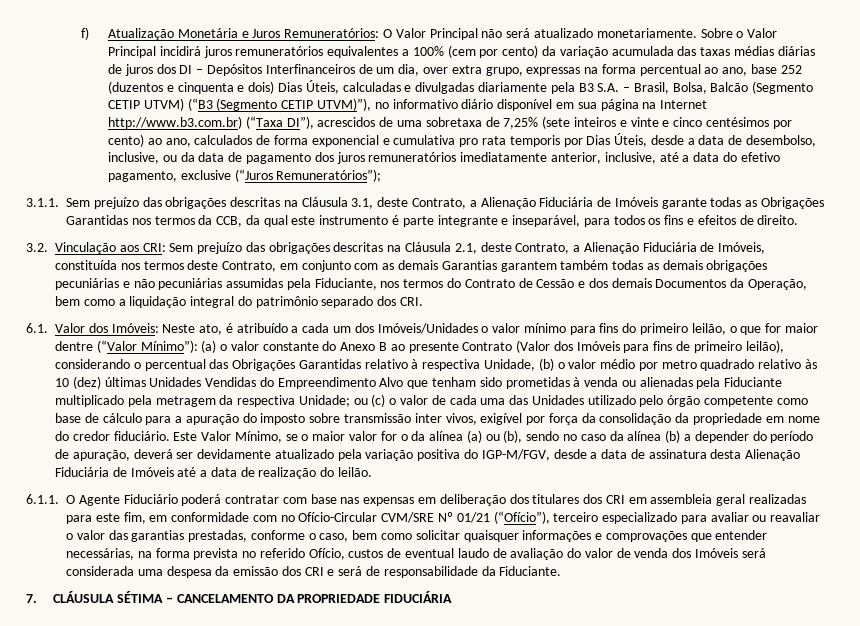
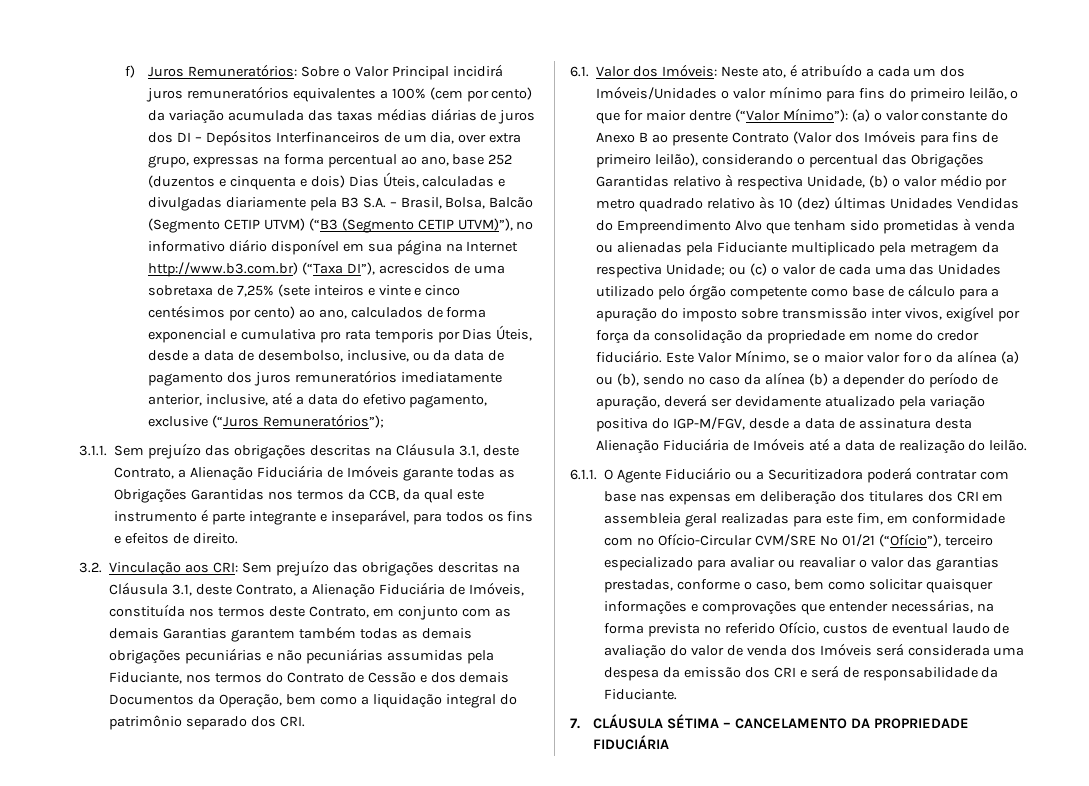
- f) Atualização Monetária e Juros Remuneratórios: O Valor Principal não será atualizado monetariamente.
+ f) Juros Remuneratórios:
- Sem prejuízo das obrigações descritas na Cláusula 2.1, deste Contrato, a Alienação Fiduciária de Imóveis, constituída nos termos deste Contrato, em conjunto com as demais Garantias garantem também todas as demais obrigações pecuniárias e não pecuniárias assumidas pela Fiduciante, nos termos do Contrato de Cessão e dos demais Documentos da Operação, bem como a liquidação integral do patrimônio separado dos CRI.
+ Sem prejuízo das obrigações descritas na Cláusula 3.1, deste Contrato, a Alienação Fiduciária de Imóveis, constituída nos termos deste Contrato, em conjunto com as demais Garantias garantem também todas as demais obrigações pecuniárias e não pecuniárias assumidas pela Fiduciante, nos termos do Contrato de Cessão e dos demais Documentos da Operação, bem como a liquidação integral do patrimônio separado dos CRI.
- 6.1.1. O Agente Fiduciário poderá contratar com base nas expensas em deliberação dos titulares dos CRI em assembleia geral realizadas para este fim, em conformidade com no Ofício-Circular CVM/SRE Nº 01/21 (“Ofício”), terceiro especializado para avaliar ou reavaliar o valor das garantias prestadas, conforme o caso, bem como solicitar quaisquer informações e comprovações que entender necessárias, na forma prevista no referido Ofício, custos de eventual laudo de avaliação do valor de venda dos Imóveis será considerada uma despesa da emissão dos CRI e será de responsabilidade da Fiduciante.
+ 6.1.1. O Agente Fiduciário ou a Securitizadora poderá contratar com base nas expensas em deliberação dos titulares dos CRI em assembleia geral realizadas para este fim, em conformidade com no Ofício-Circular CVM/SRE Nº 01/21 (“Ofício”), terceiro especializado para avaliar ou reavaliar o valor das garantias prestadas, conforme o caso, bem como solicitar quaisquer informações e comprovações que entender necessárias, na forma prevista no referido Ofício, custos de eventual laudo de avaliação do valor de venda dos Imóveis será considerada uma despesa da emissão dos CRI e será de responsabilidade da Fiduciante.

